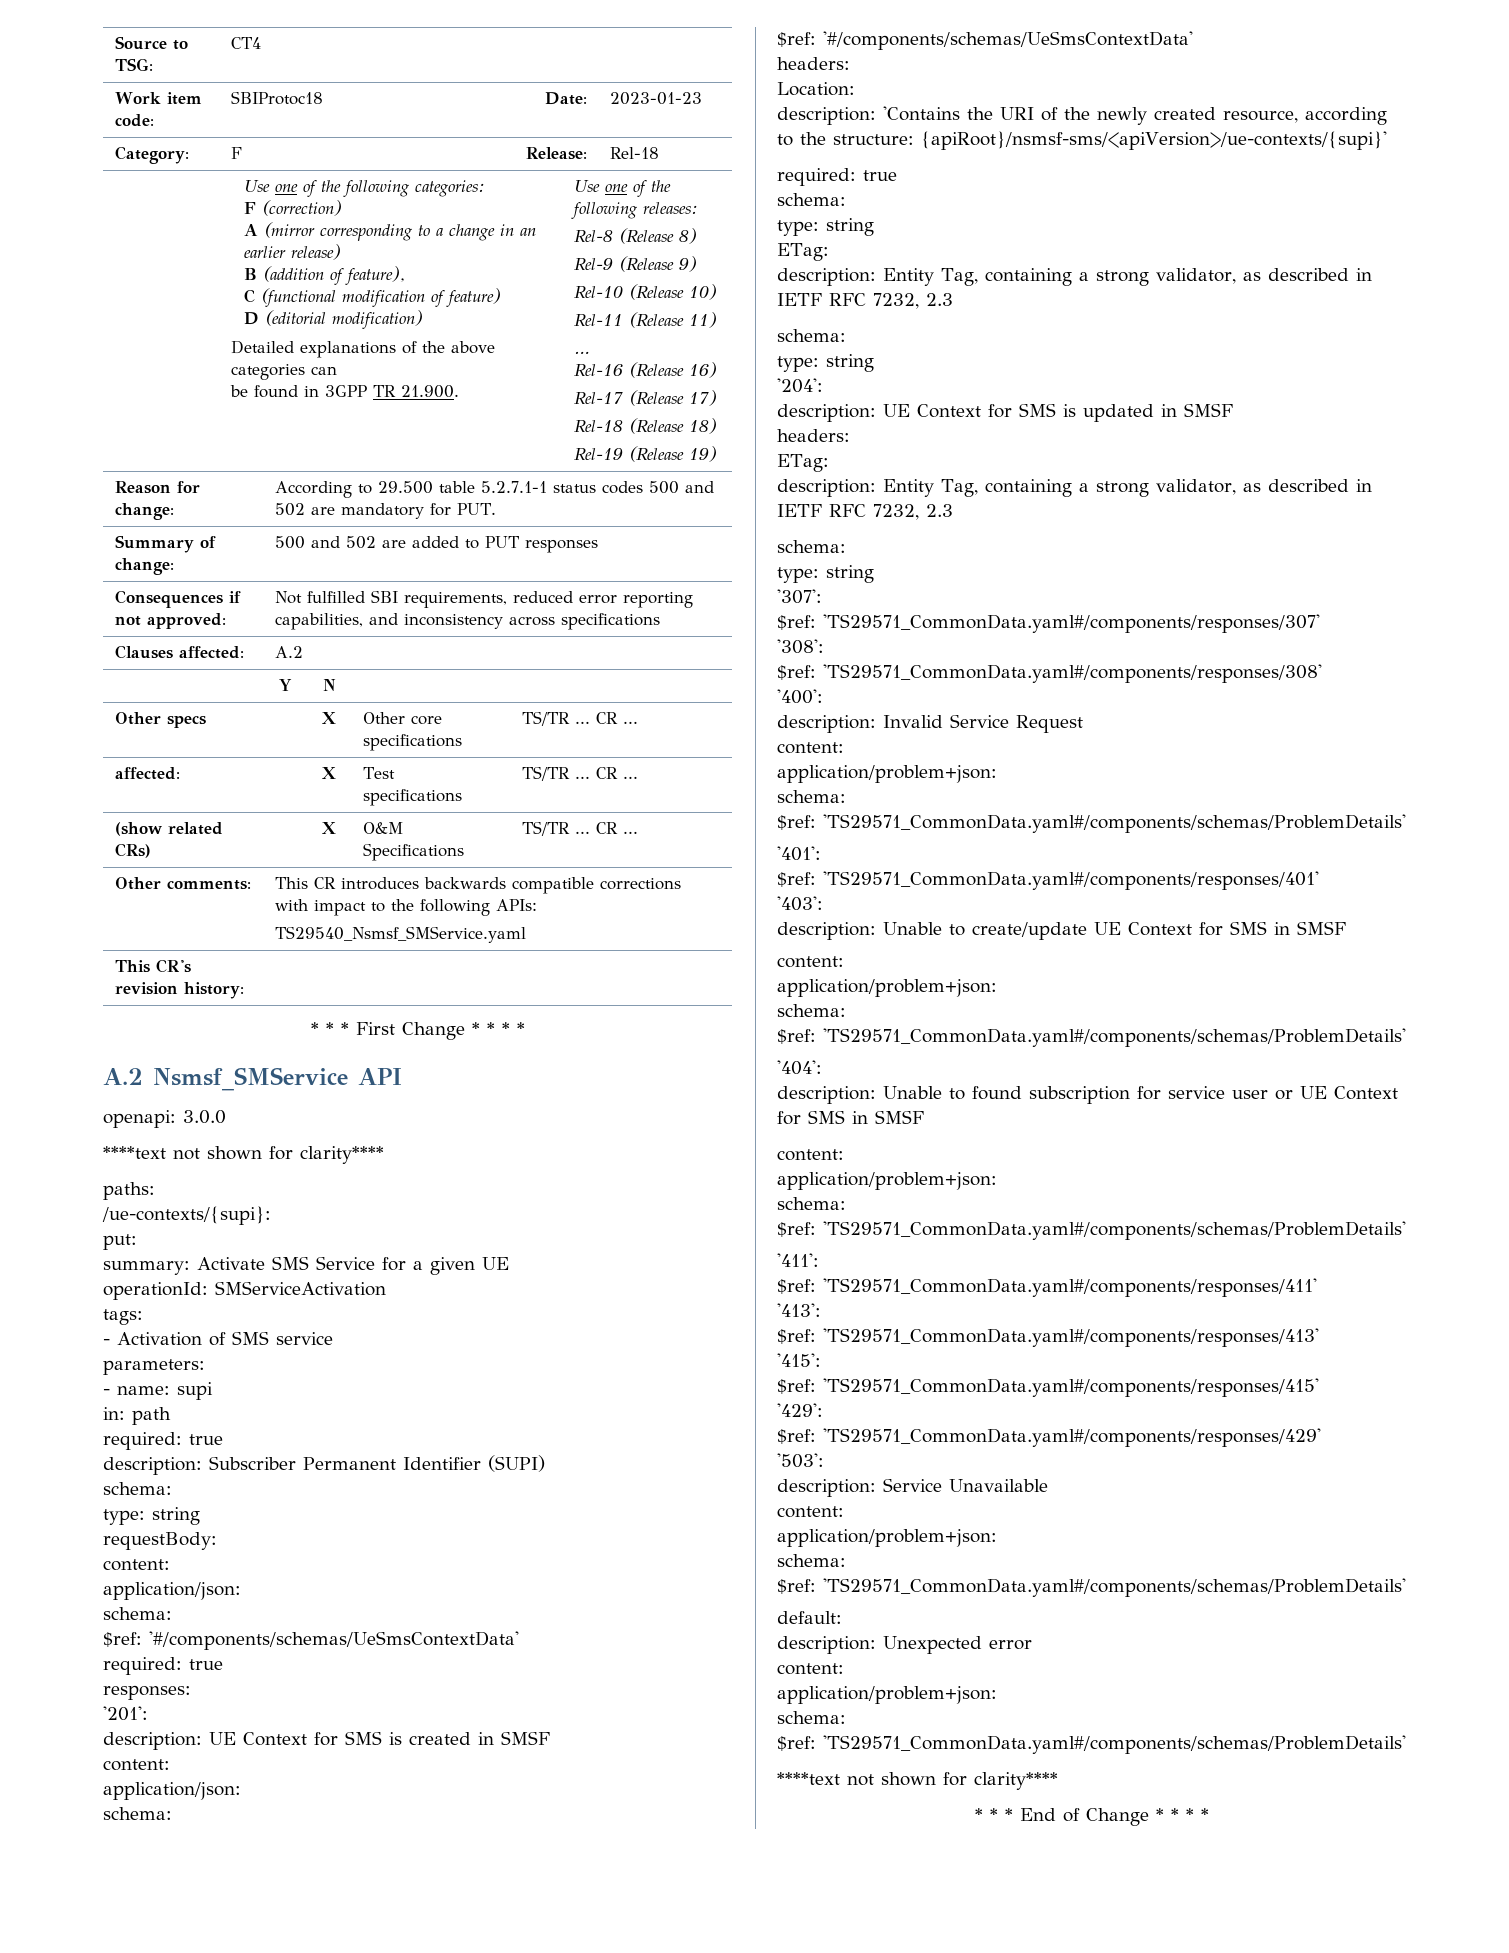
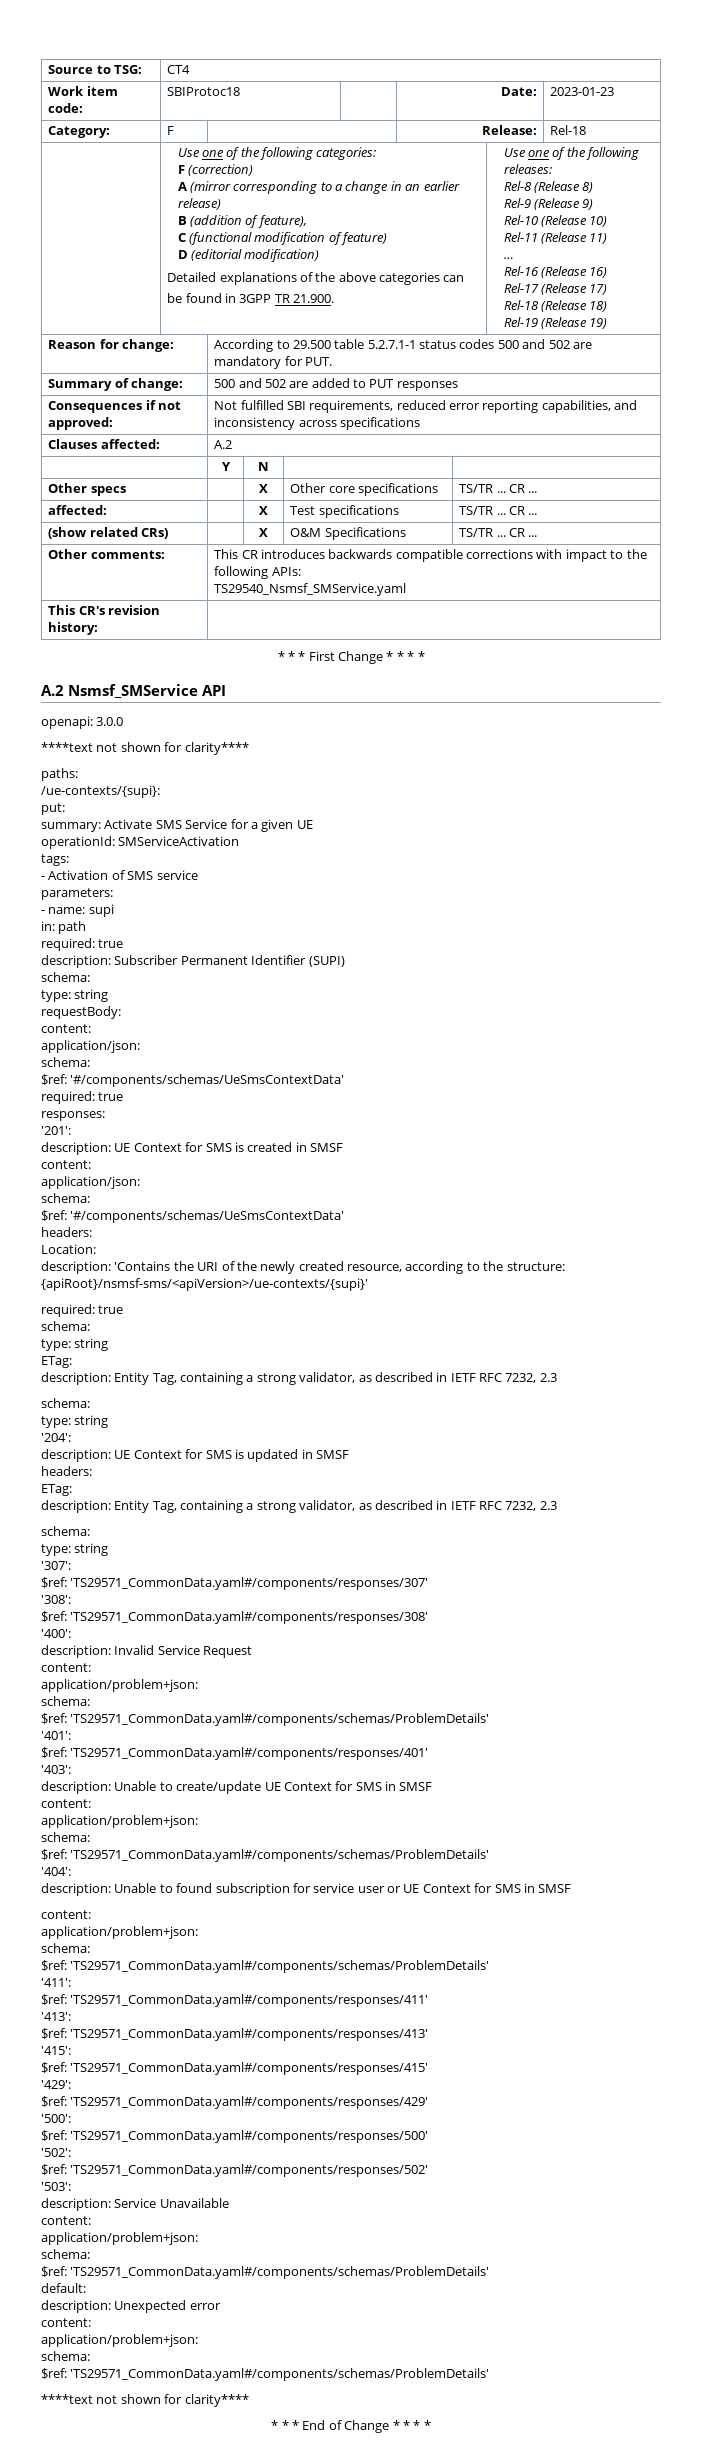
+ '500':
+ $ref: 'TS29571_CommonData.yaml#/components/responses/500'
+ '502':
+ $ref: 'TS29571_CommonData.yaml#/components/responses/502'

